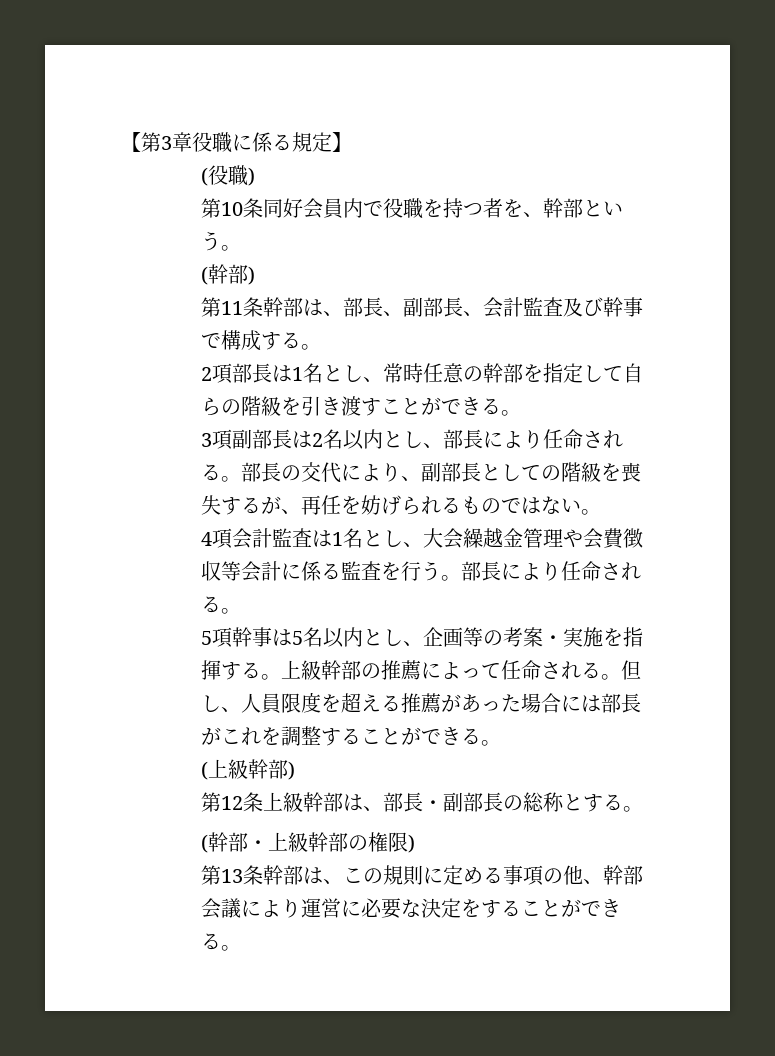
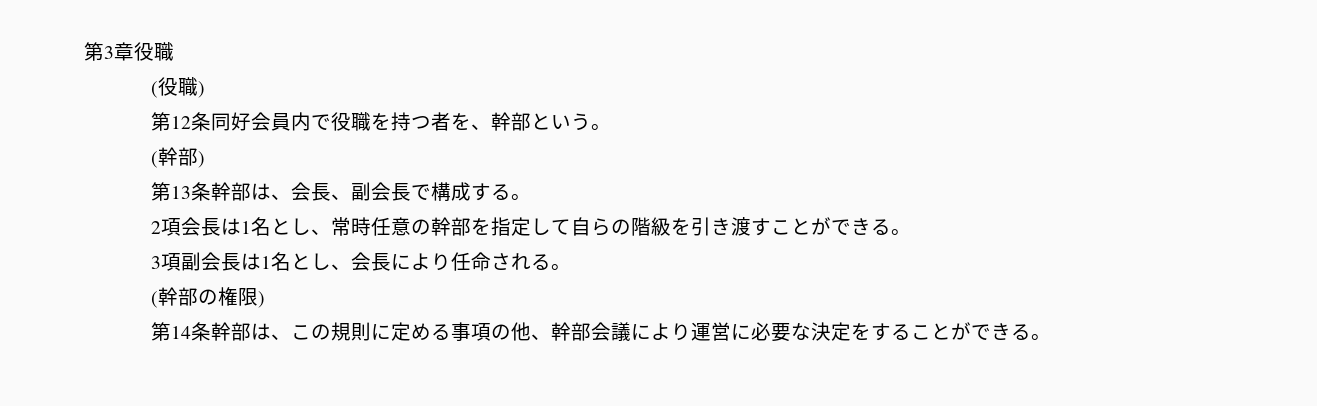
- 【第3章役職に係る規定】
+ 第3章役職
- 第10条同好会員内で役職を持つ者を、幹部という。
+ 第12条同好会員内で役職を持つ者を、幹部という。
- 第11条幹部は、部長、副部長、会計監査及び幹事で構成する。
+ 第13条幹部は、会長、副会長で構成する。
- 2項部長は1名とし、常時任意の幹部を指定して自らの階級を引き渡すことができる。
+ 2項会長は1名とし、常時任意の幹部を指定して自らの階級を引き渡すことができる。
- 3項副部長は2名以内とし、部長により任命される。部長の交代により、副部長としての階級を喪失するが、再任を妨げられるものではない。
- 4項会計監査は1名とし、大会繰越金管理や会費徴収等会計に係る監査を行う。部長により任命される。
+ 3項副会長は1名とし、会長により任命される。
- 5項幹事は5名以内とし、企画等の考案・実施を指揮する。上級幹部の推薦によって任命される。但し、人員限度を超える推薦があった場合には部長がこれを調整することができる。
- (上級幹部)
- 第12条上級幹部は、部長・副部長の総称とする。
- (幹部・上級幹部の権限)
+ (幹部の権限)
- 第13条幹部は、この規則に定める事項の他、幹部会議により運営に必要な決定をすることができる。
+ 第14条幹部は、この規則に定める事項の他、幹部会議により運営に必要な決定をすることができる。

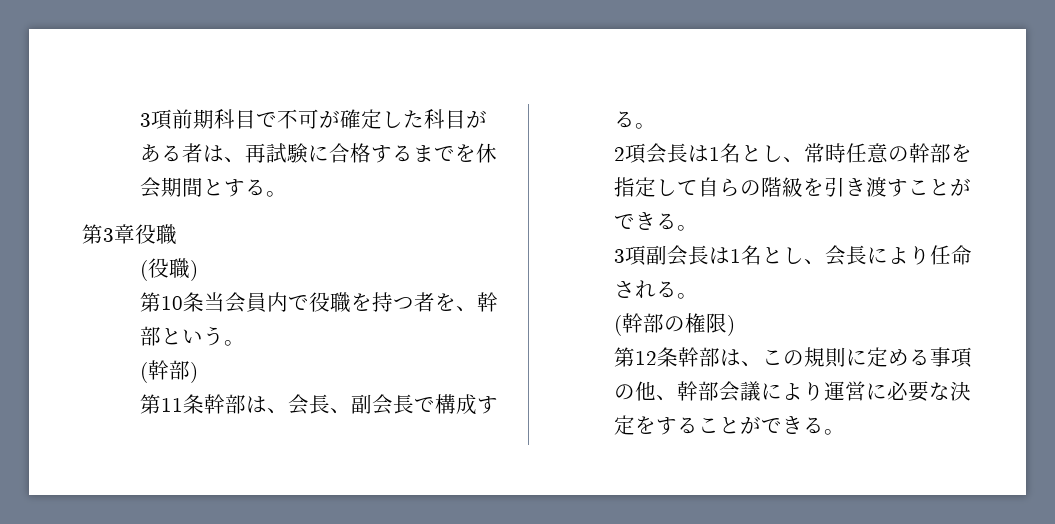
+ 3項前期科目で不可が確定した科目がある者は、再試験に合格するまでを休会期間とする。
- 第12条同好会員内で役職を持つ者を、幹部という。
+ 第10条当会員内で役職を持つ者を、幹部という。
- 第13条幹部は、会長、副会長で構成する。
+ 第11条幹部は、会長、副会長で構成する。
- 第14条幹部は、この規則に定める事項の他、幹部会議により運営に必要な決定をすることができる。
+ 第12条幹部は、この規則に定める事項の他、幹部会議により運営に必要な決定をすることができる。

